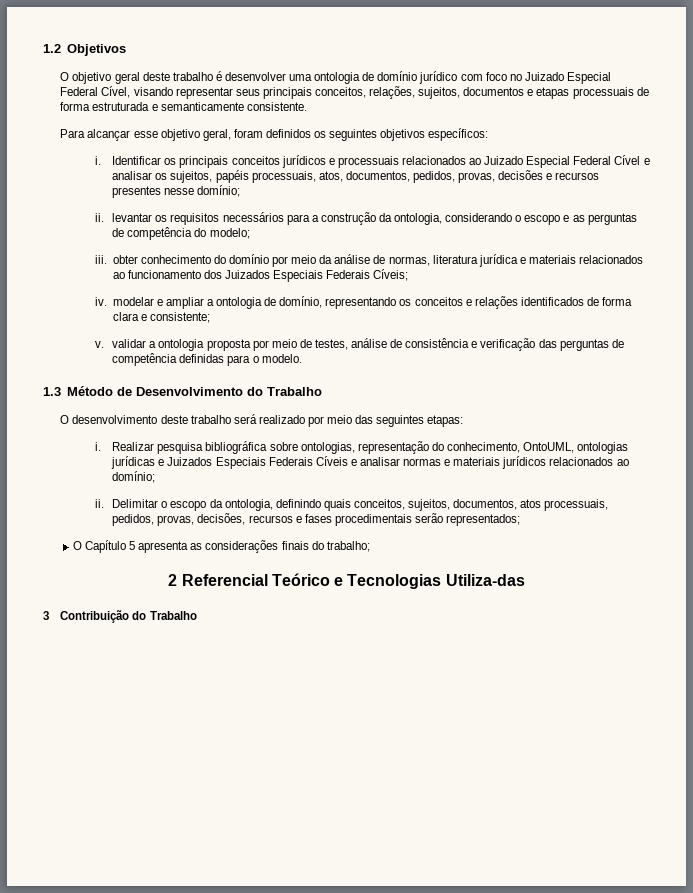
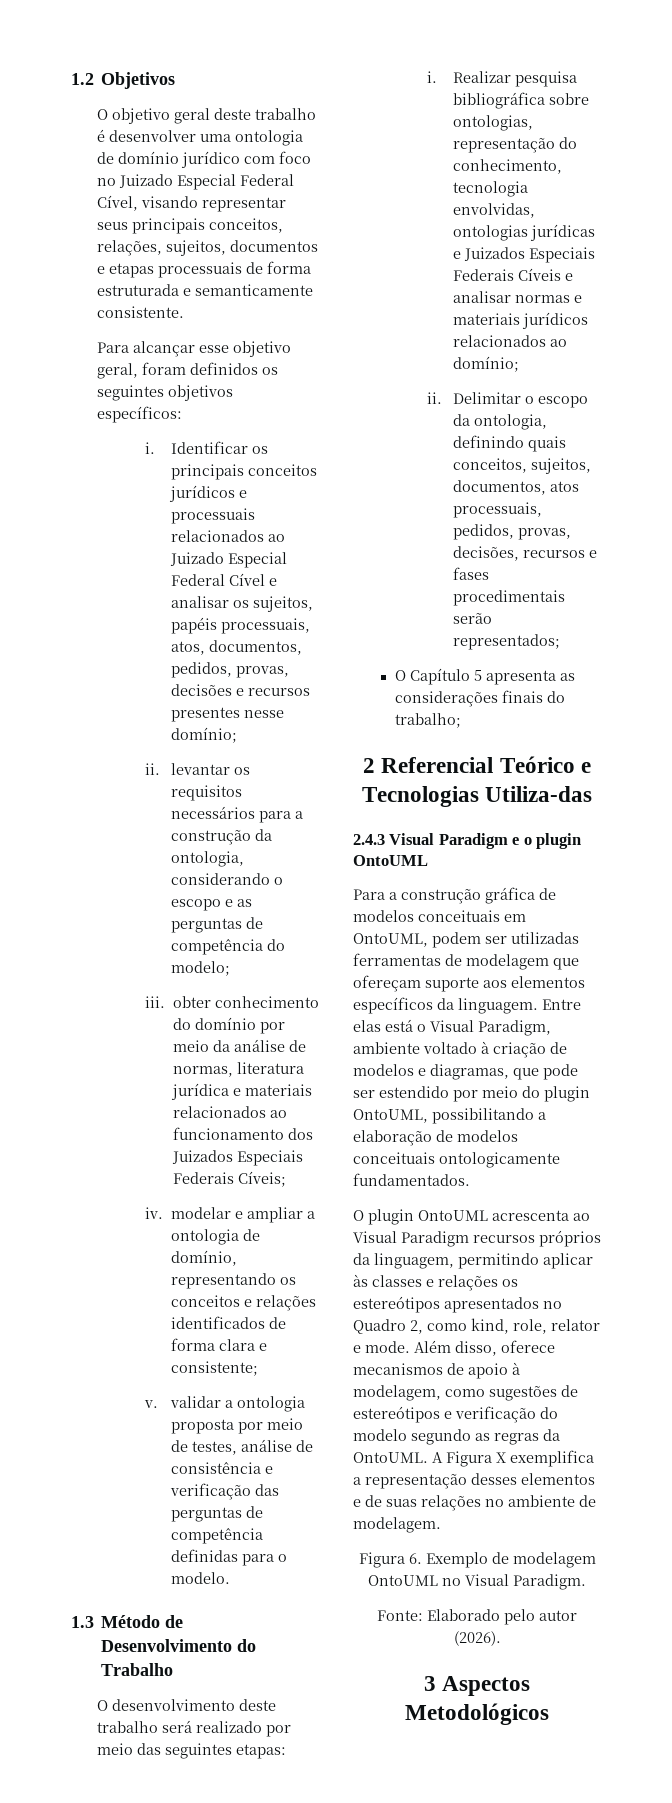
- Realizar pesquisa bibliográfica sobre ontologias, representação do conhecimento, OntoUML, ontologias jurídicas e Juizados Especiais Federais Cíveis e analisar normas e materiais jurídicos relacionados ao domínio;
+ Realizar pesquisa bibliográfica sobre ontologias, representação do conhecimento, tecnologia envolvidas, ontologias jurídicas e Juizados Especiais Federais Cíveis e analisar normas e materiais jurídicos relacionados ao domínio;
- 3 Contribuição do Trabalho
+ 2.4.3 Visual Paradigm e o plugin OntoUML
+ Para a construção gráfica de modelos conceituais em OntoUML, podem ser utilizadas ferramentas de modelagem que ofereçam suporte aos elementos específicos da linguagem. Entre elas está o Visual Paradigm, ambiente voltado à criação de modelos e diagramas, que pode ser estendido por meio do plugin OntoUML, possibilitando a elaboração de modelos conceituais ontologicamente fundamentados.
+ O plugin OntoUML acrescenta ao Visual Paradigm recursos próprios da linguagem, permitindo aplicar às classes e relações os estereótipos apresentados no Quadro 2, como kind, role, relator e mode. Além disso, oferece mecanismos de apoio à modelagem, como sugestões de estereótipos e verificação do modelo segundo as regras da OntoUML. A Figura X exemplifica a representação desses elementos e de suas relações no ambiente de modelagem.
+ Figura 6. Exemplo de modelagem OntoUML no Visual Paradigm.
+ Fonte: Elaborado pelo autor (2026).
+ 3 Aspectos Metodológicos

